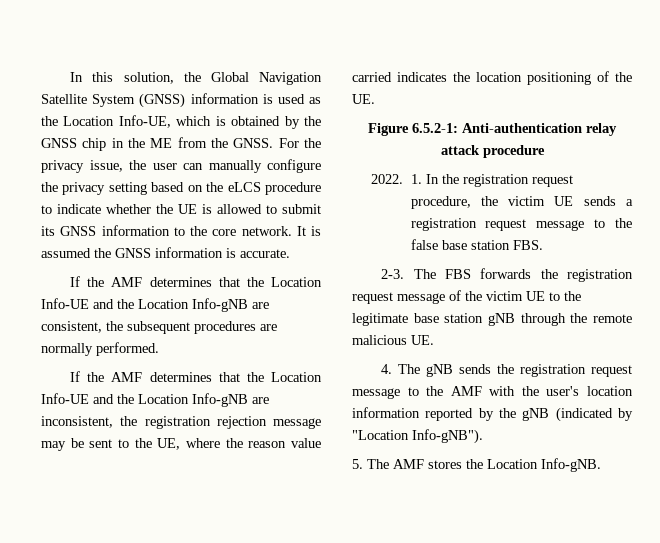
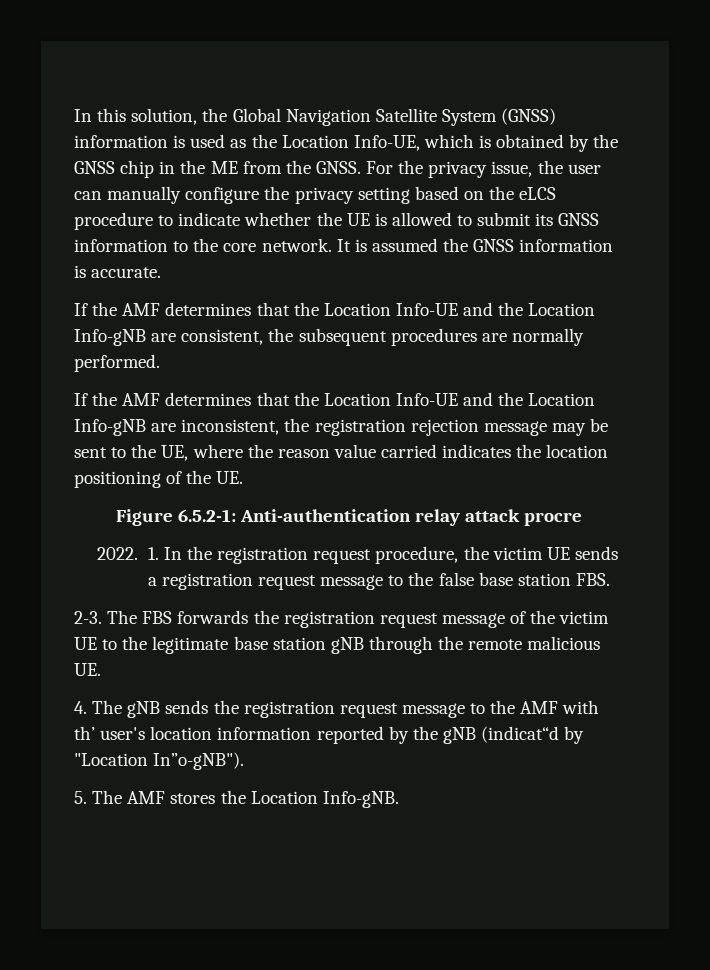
- Figure 6.5.2-1: Anti-authentication relay attack procedure
+ Figure 6.5.2-1: Anti-authentication relay attack procre
- 4. The gNB sends the registration request message to the AMF with the user's location information reported by the gNB (indicated by "Location Info-gNB").
+ 4. The gNB sends the registration request message to the AMF with th’ user's location information reported by the gNB (indicat“d by "Location In”o-gNB").

